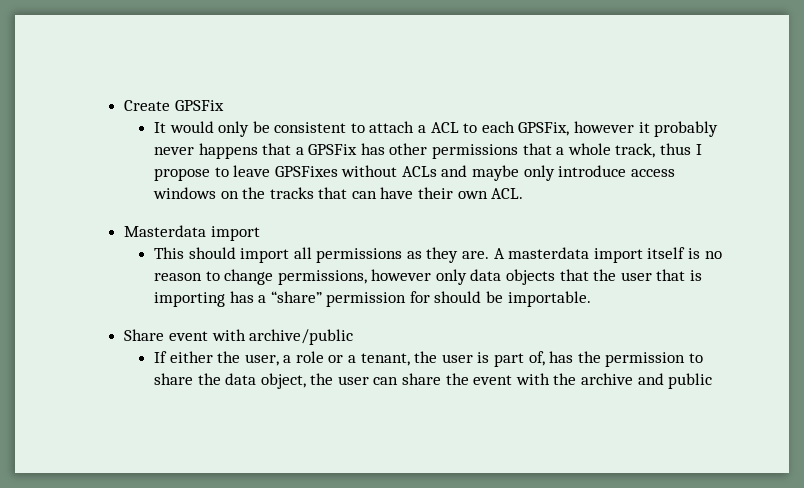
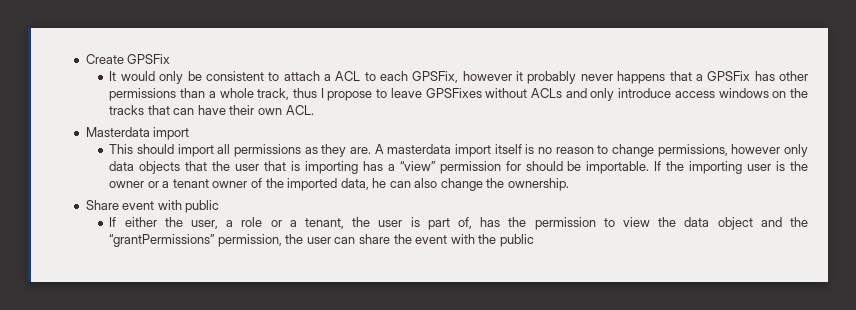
- It would only be consistent to attach a ACL to each GPSFix, however it probably never happens that a GPSFix has other permissions that a whole track, thus I propose to leave GPSFixes without ACLs and maybe only introduce access windows on the tracks that can have their own ACL.
+ It would only be consistent to attach a ACL to each GPSFix, however it probably never happens that a GPSFix has other permissions than a whole track, thus I propose to leave GPSFixes without ACLs and only introduce access windows on the tracks that can have their own ACL.
- A masterdata import itself is no reason to change permissions, however only data objects that the user that is importing has a “share” permission for should be importable.
+ A masterdata import itself is no reason to change permissions, however only data objects that the user that is importing has a “view” permission for should be importable. If the importing user is the owner or a tenant owner of the imported data, he can also change the ownership.
- Share event with archive/public
+ Share event with public
- If either the user, a role or a tenant, the user is part of, has the permission to share the data object, the user can share the event with the archive and public
+ If either the user, a role or a tenant, the user is part of, has the permission to view the data object and the “grantPermissions” permission, the user can share the event with the public

